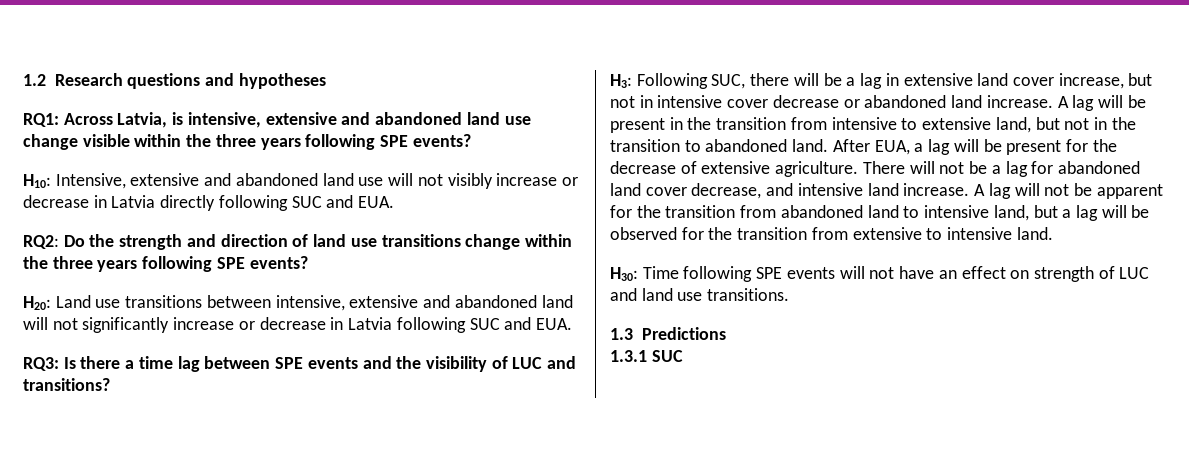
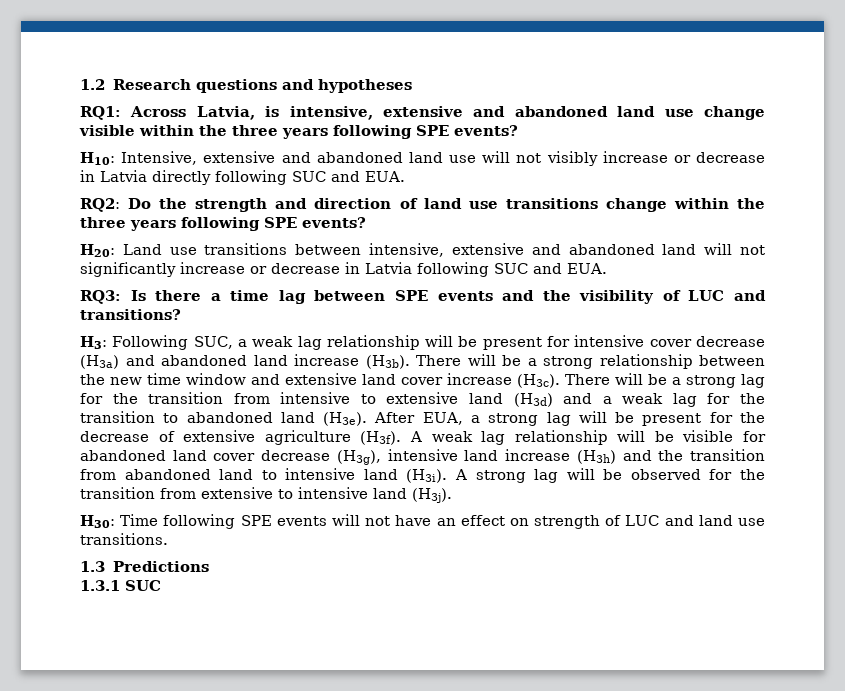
- H3: Following SUC, there will be a lag in extensive land cover increase, but not in intensive cover decrease or abandoned land increase. A lag will be present in the transition from intensive to extensive land, but not in the transition to abandoned land.
+ H3: Following SUC, a weak lag relationship will be present for intensive cover decrease (H3a) and abandoned land increase (H3b). There will be a strong relationship between the new time window and extensive land cover increase (H3c). There will be a strong lag for the transition from intensive to extensive land (H3d) and a weak lag for the transition to abandoned land (H3e).
- After EUA, a lag will be present for the decrease of extensive agriculture. There will not be a lag for abandoned land cover decrease, and intensive land increase. A lag will not be apparent for the transition from abandoned land to intensive land, but a lag will be observed for the transition from extensive to intensive land.
+ After EUA, a strong lag will be present for the decrease of extensive agriculture (H3f). A weak lag relationship will be visible for abandoned land cover decrease (H3g), intensive land increase (H3h) and the transition from abandoned land to intensive land (H3i). A strong lag will be observed for the transition from extensive to intensive land (H3j).

